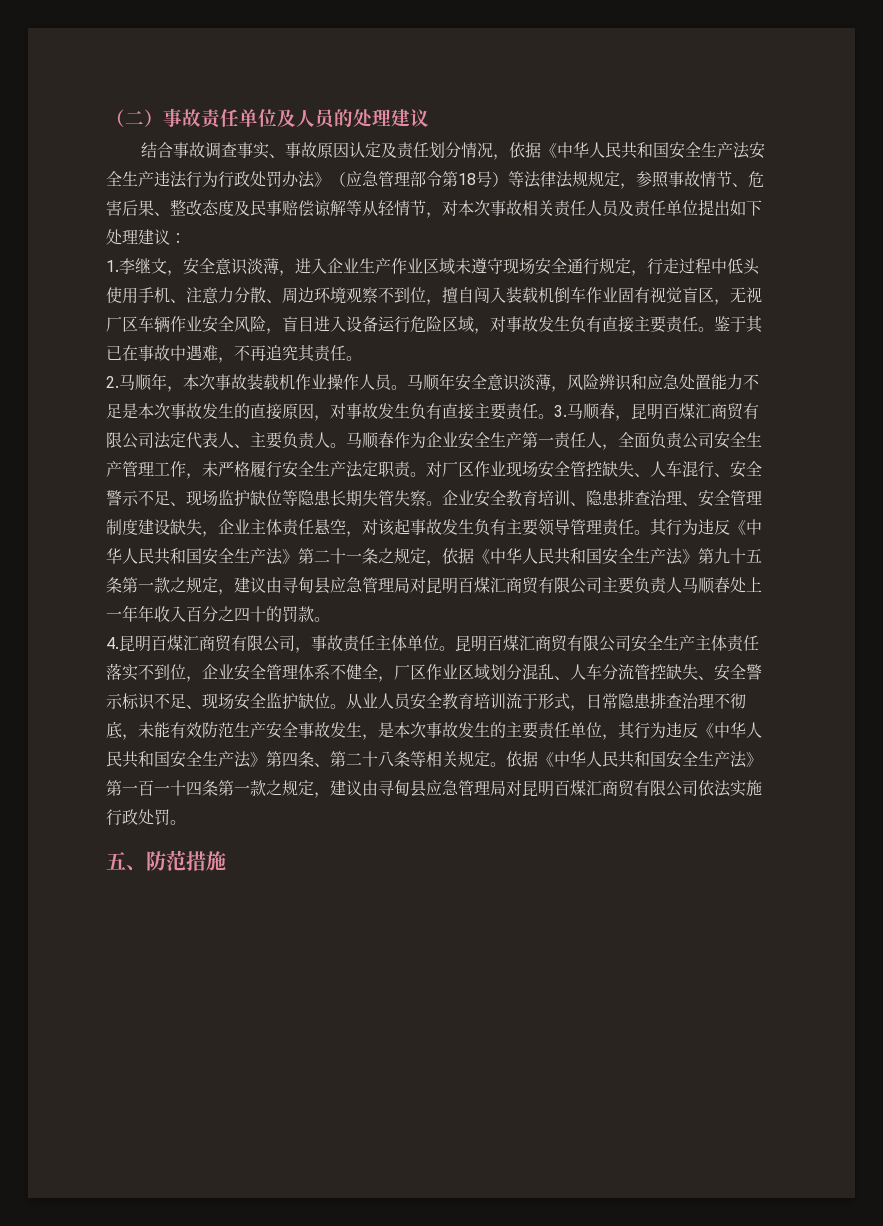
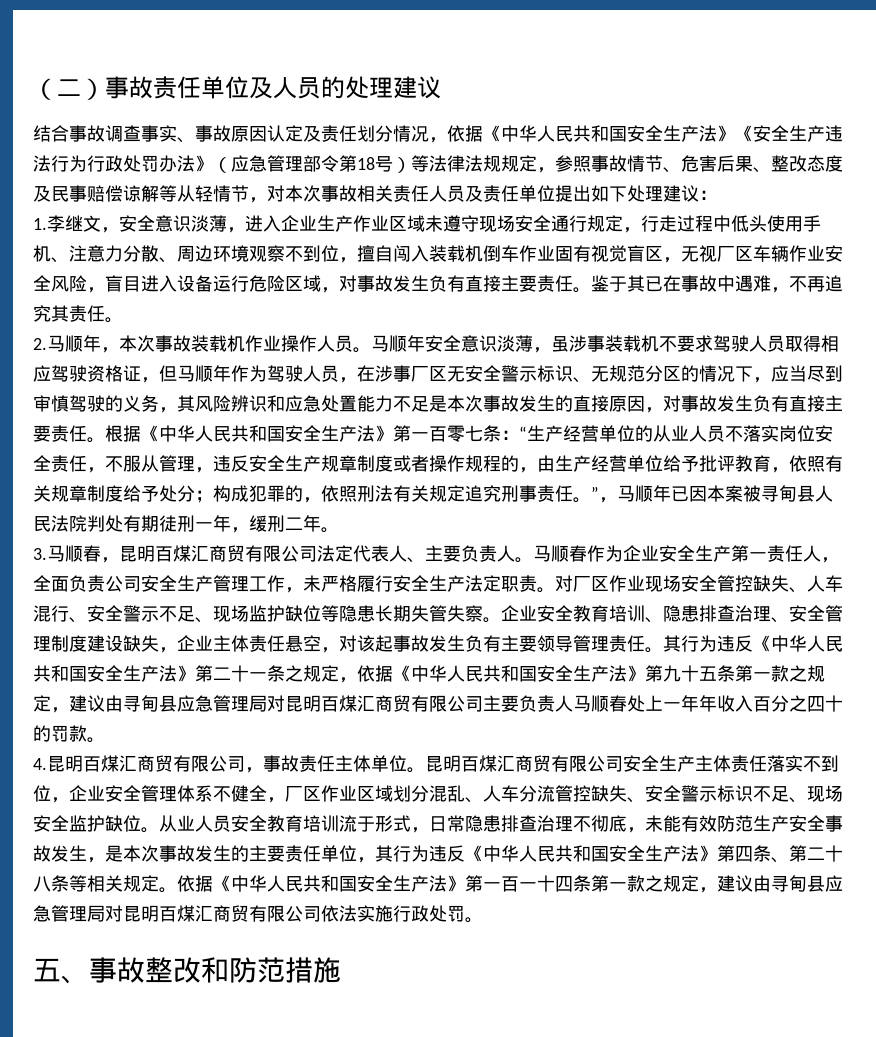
- 结合事故调查事实、事故原因认定及责任划分情况，依据《中华人民共和国安全生产法安全生产违法行为行政处罚办法》（应急管理部令第18号）等法律法规规定，参照事故情节、危害后果、整改态度及民事赔偿谅解等从轻情节，对本次事故相关责任人员及责任单位提出如下处理建议：
+ 结合事故调查事实、事故原因认定及责任划分情况，依据《中华人民共和国安全生产法》《安全生产违法行为行政处罚办法》（应急管理部令第18号）等法律法规规定，参照事故情节、危害后果、整改态度及民事赔偿谅解等从轻情节，对本次事故相关责任人员及责任单位提出如下处理建议：
- 马顺年安全意识淡薄，风险辨识和应急处置能力不足是本次事故发生的直接原因，对事故发生负有直接主要责任。3.马顺春，昆明百煤汇商贸有限公司法定代表人、主要负责人。
+ 马顺年安全意识淡薄，虽涉事装载机不要求驾驶人员取得相应驾驶资格证，但马顺年作为驾驶人员，在涉事厂区无安全警示标识、无规范分区的情况下，应当尽到审慎驾驶的义务，其风险辨识和应急处置能力不足是本次事故发生的直接原因，对事故发生负有直接主要责任。根据《中华人民共和国安全生产法》第一百零七条：“生产经营单位的从业人员不落实岗位安全责任，不服从管理，违反安全生产规章制度或者操作规程的，由生产经营单位给予批评教育，依照有关规章制度给予处分；构成犯罪的，依照刑法有关规定追究刑事责任。”，马顺年已因本案被寻甸县人民法院判处有期徒刑一年，缓刑二年。
+ 3.马顺春，昆明百煤汇商贸有限公司法定代表人、主要负责人。
- 五、防范措施
+ 五、事故整改和防范措施

